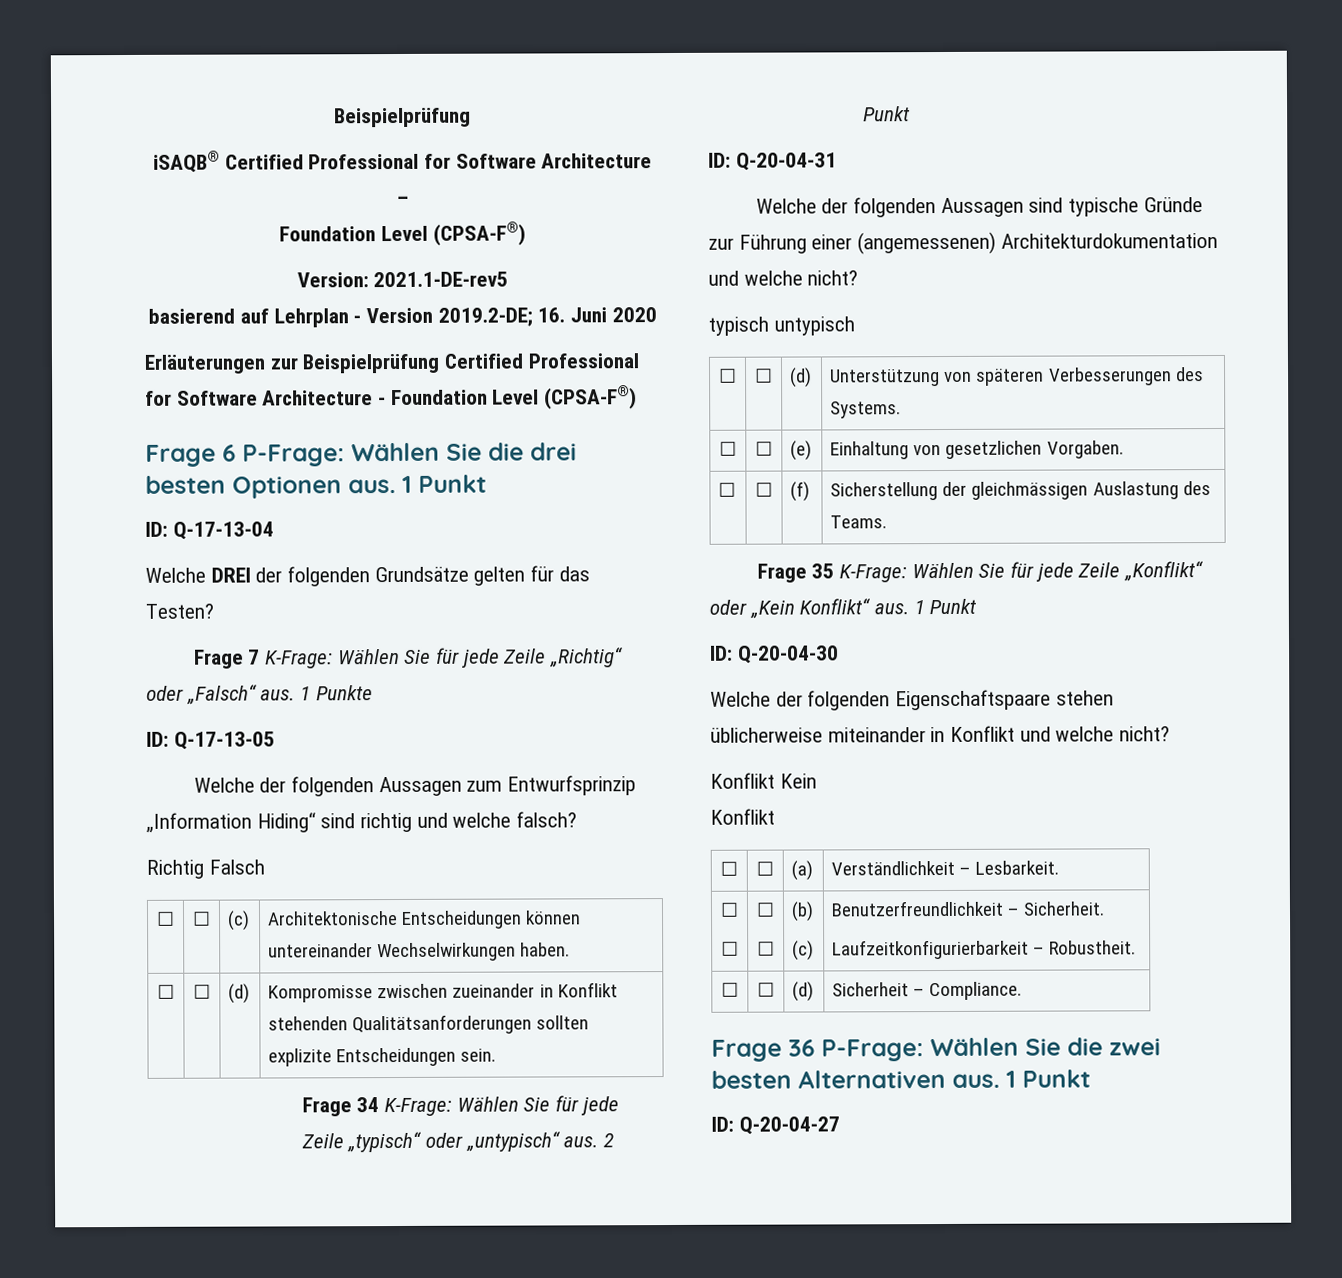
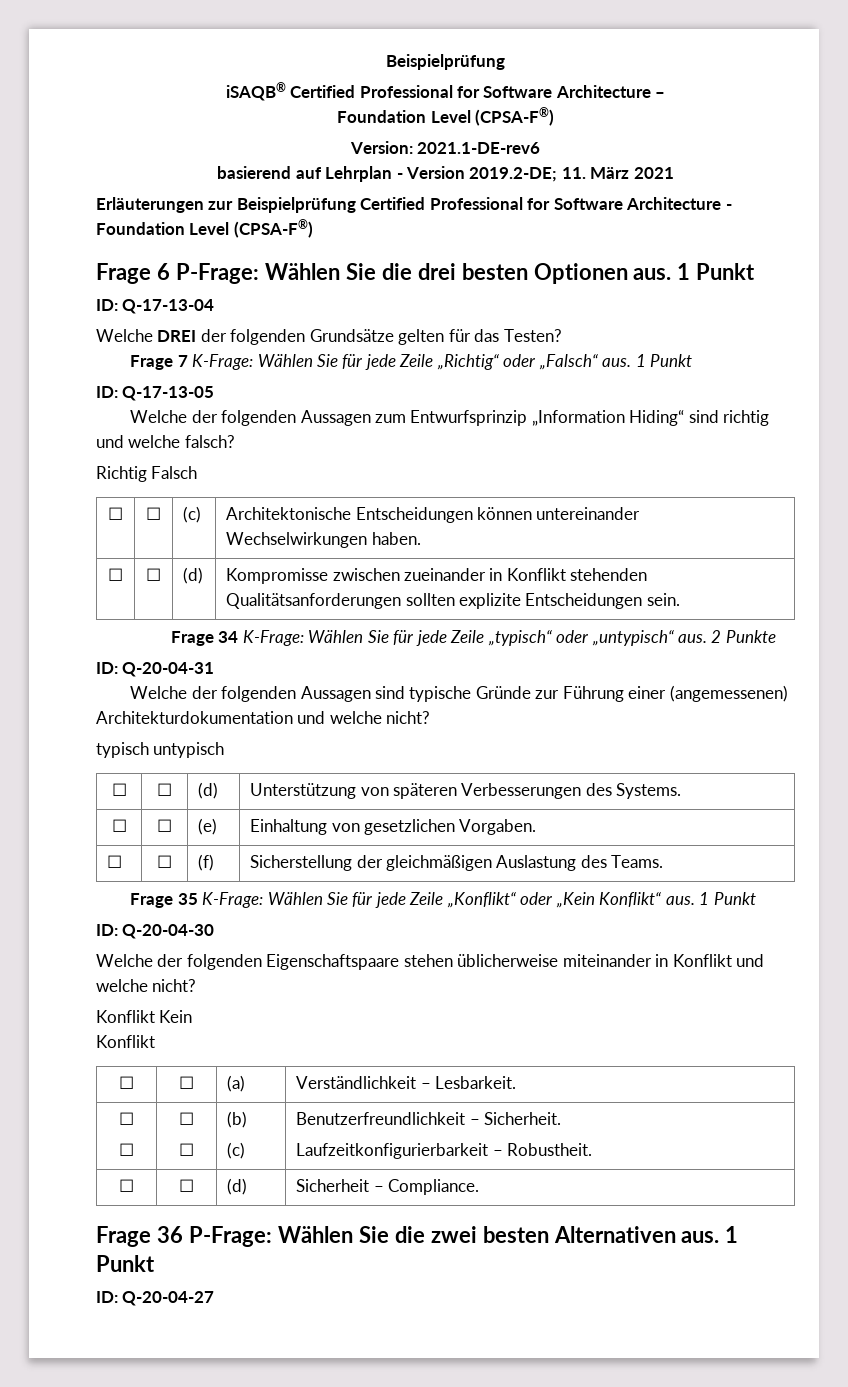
- Version: 2021.1-DE-rev5
+ Version: 2021.1-DE-rev6
- basierend auf Lehrplan - Version 2019.2-DE; 16. Juni 2020
+ basierend auf Lehrplan - Version 2019.2-DE; 11. März 2021
- Frage 7 K-Frage: Wählen Sie für jede Zeile „Richtig“ oder „Falsch“ aus. 1 Punkte
+ Frage 7 K-Frage: Wählen Sie für jede Zeile „Richtig“ oder „Falsch“ aus. 1 Punkt
- 2 Punkt
+ 2 Punkte
- ☐ | ☐ | (f) | Sicherstellung der gleichmässigen Auslastung des Teams.
+ ☐ | ☐ | (f) | Sicherstellung der gleichmäßigen Auslastung des Teams.

